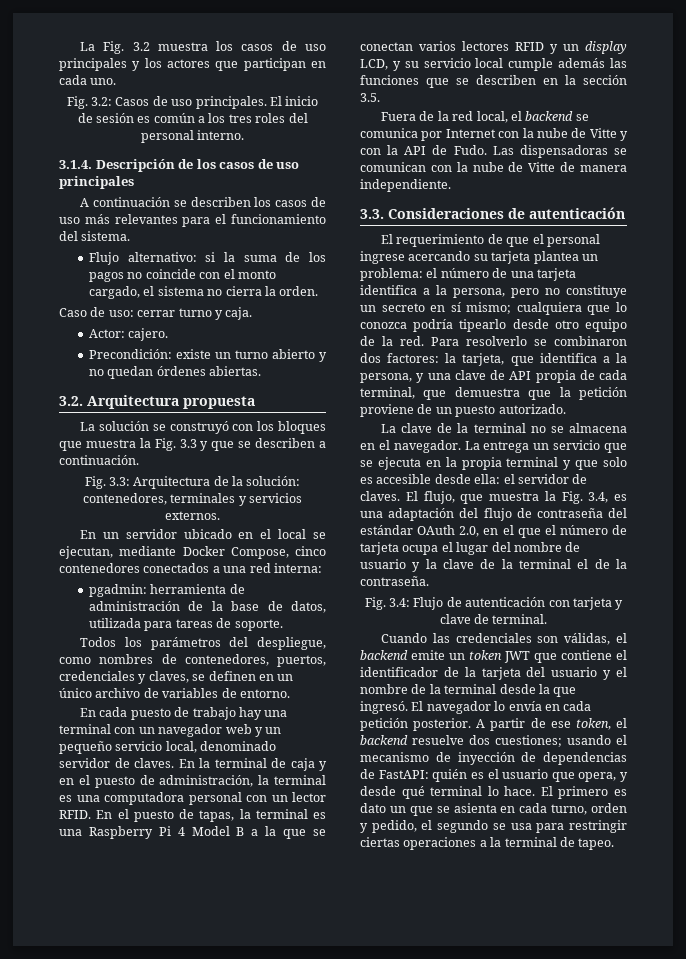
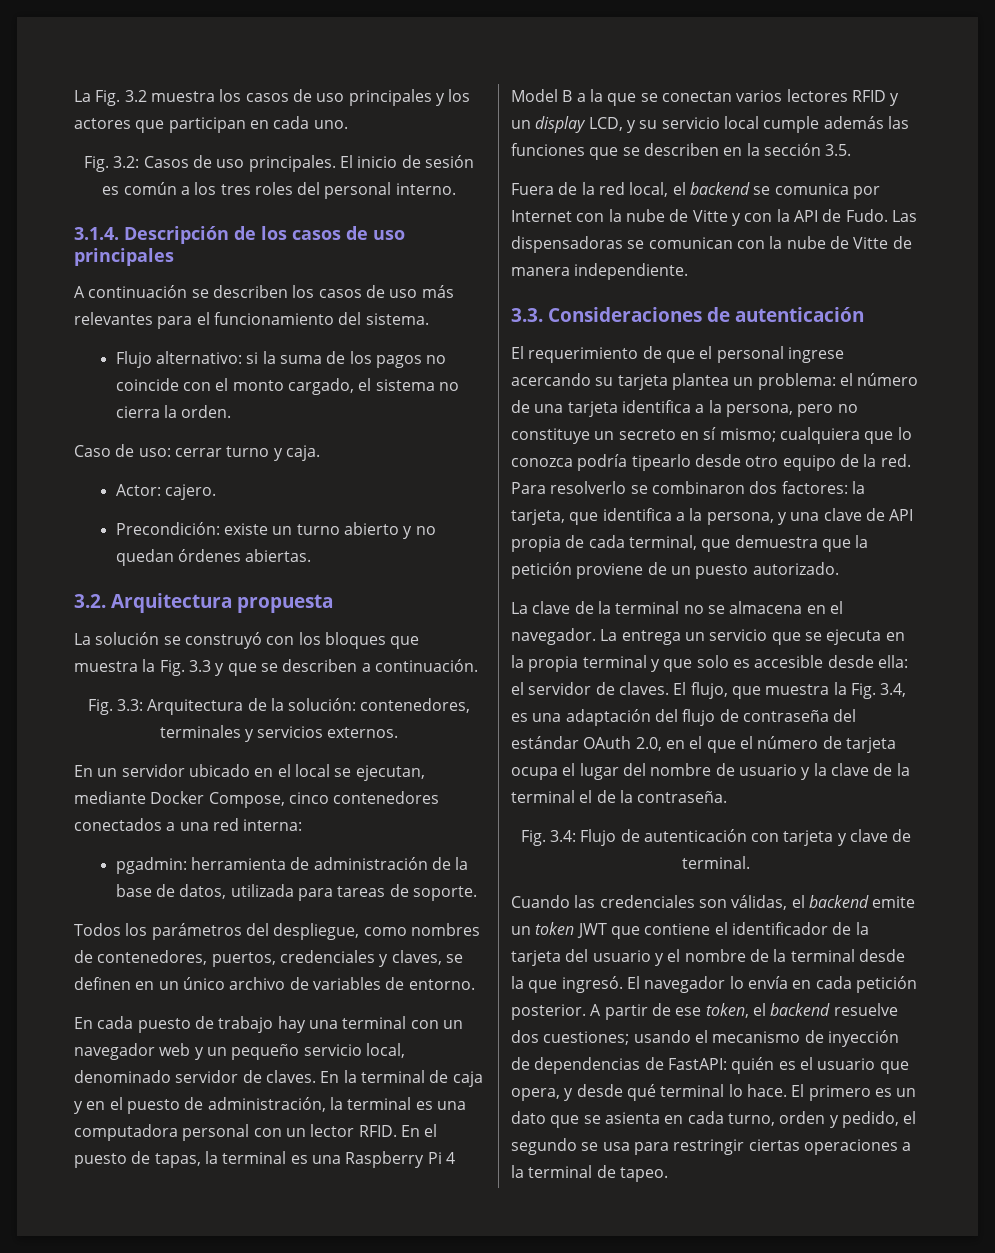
- El primero es dato un que se asienta en cada turno, orden y pedido, el segundo se usa para restringir ciertas operaciones a la terminal de tapeo.
+ El primero es un dato que se asienta en cada turno, orden y pedido, el segundo se usa para restringir ciertas operaciones a la terminal de tapeo.

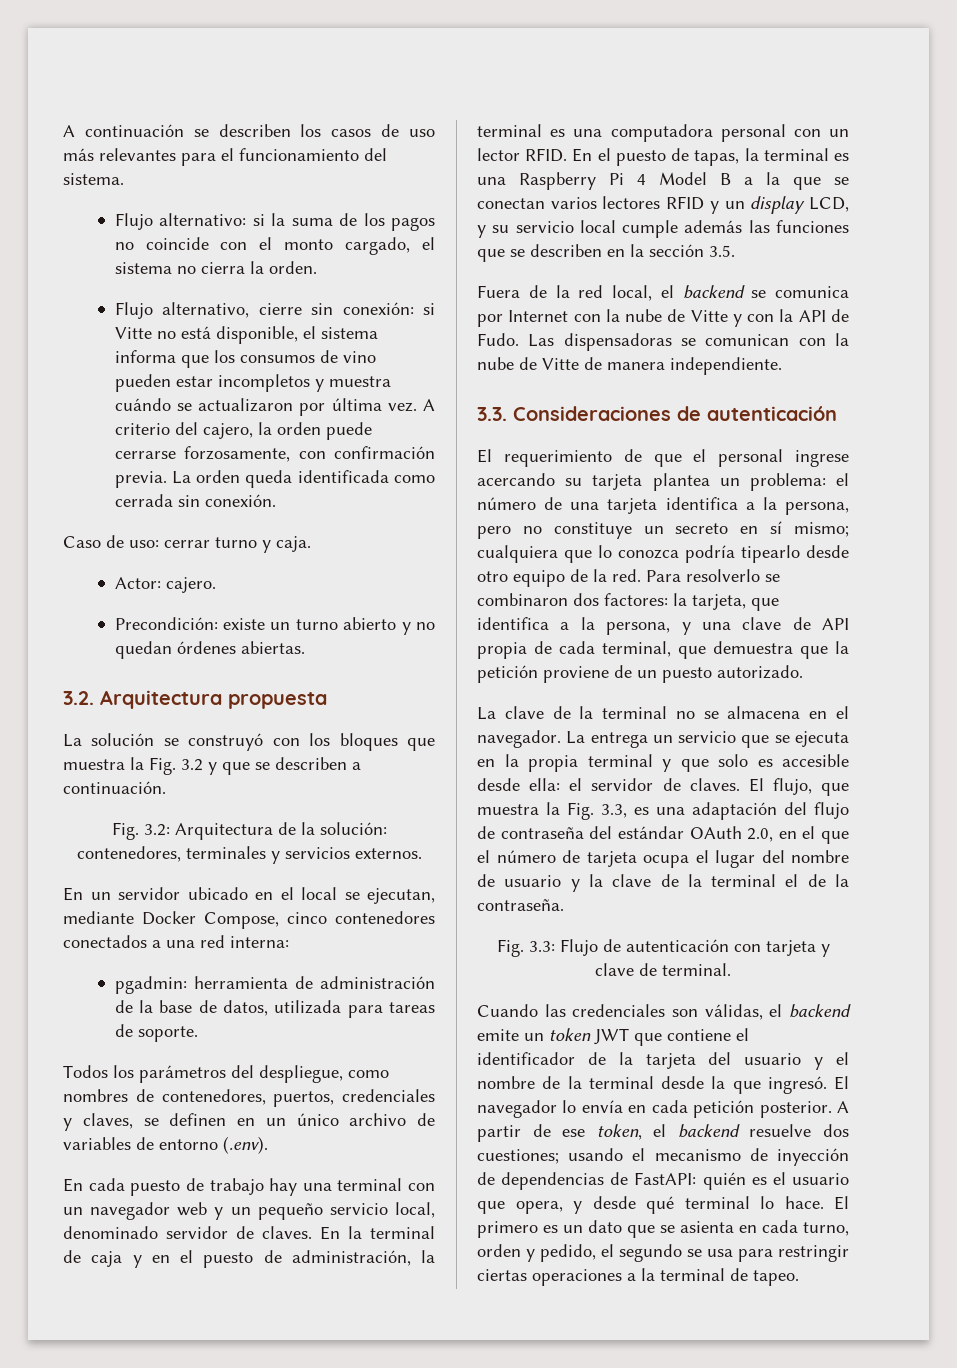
- La Fig. 3.2 muestra los casos de uso principales y los actores que participan en cada uno.
- Fig. 3.2: Casos de uso principales. El inicio de sesión es común a los tres roles del personal interno.
- 3.1.4. Descripción de los casos de uso principales
+ Flujo alternativo, cierre sin conexión: si Vitte no está disponible, el sistema informa que los consumos de vino pueden estar incompletos y muestra cuándo se actualizaron por última vez. A criterio del cajero, la orden puede cerrarse forzosamente, con confirmación previa. La orden queda identificada como cerrada sin conexión.
- La solución se construyó con los bloques que muestra la Fig. 3.3 y que se describen a continuación.
+ La solución se construyó con los bloques que muestra la Fig. 3.2 y que se describen a continuación.
- Fig. 3.3: Arquitectura de la solución: contenedores, terminales y servicios externos.
+ Fig. 3.2: Arquitectura de la solución: contenedores, terminales y servicios externos.
- Todos los parámetros del despliegue, como nombres de contenedores, puertos, credenciales y claves, se definen en un único archivo de variables de entorno.
+ Todos los parámetros del despliegue, como nombres de contenedores, puertos, credenciales y claves, se definen en un único archivo de variables de entorno (.env).
- El flujo, que muestra la Fig. 3.4, es una adaptación del flujo de contraseña del estándar OAuth 2.0, en el que el número de tarjeta ocupa el lugar del nombre de usuario y la clave de la terminal el de la contraseña.
+ El flujo, que muestra la Fig. 3.3, es una adaptación del flujo de contraseña del estándar OAuth 2.0, en el que el número de tarjeta ocupa el lugar del nombre de usuario y la clave de la terminal el de la contraseña.
- Fig. 3.4: Flujo de autenticación con tarjeta y clave de terminal.
+ Fig. 3.3: Flujo de autenticación con tarjeta y clave de terminal.

